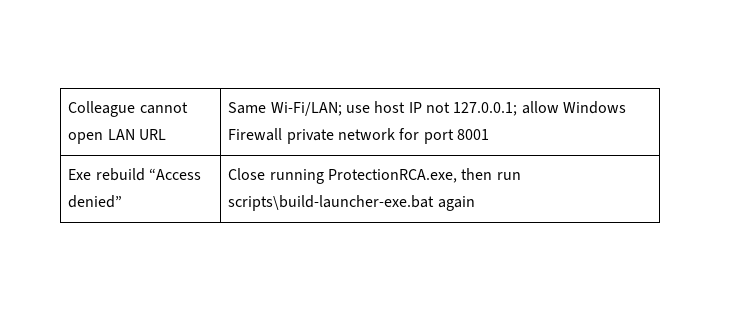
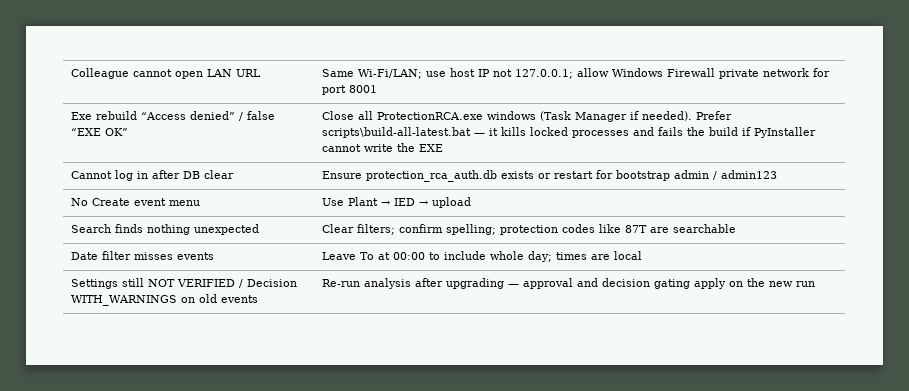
- Exe rebuild “Access denied” | Close running ProtectionRCA.exe, then run scripts\build-launcher-exe.bat again
+ Exe rebuild “Access denied” / false “EXE OK” | Close all ProtectionRCA.exe windows (Task Manager if needed). Prefer scripts\build-all-latest.bat — it kills locked processes and fails the build if PyInstaller cannot write the EXE
+ Cannot log in after DB clear | Ensure protection_rca_auth.db exists or restart for bootstrap admin / admin123
+ No Create event menu | Use Plant → IED → upload
+ Search finds nothing unexpected | Clear filters; confirm spelling; protection codes like 87T are searchable
+ Date filter misses events | Leave To at 00:00 to include whole day; times are local
+ Settings still NOT VERIFIED / Decision WITH_WARNINGS on old events | Re-run analysis after upgrading — approval and decision gating apply on the new run

